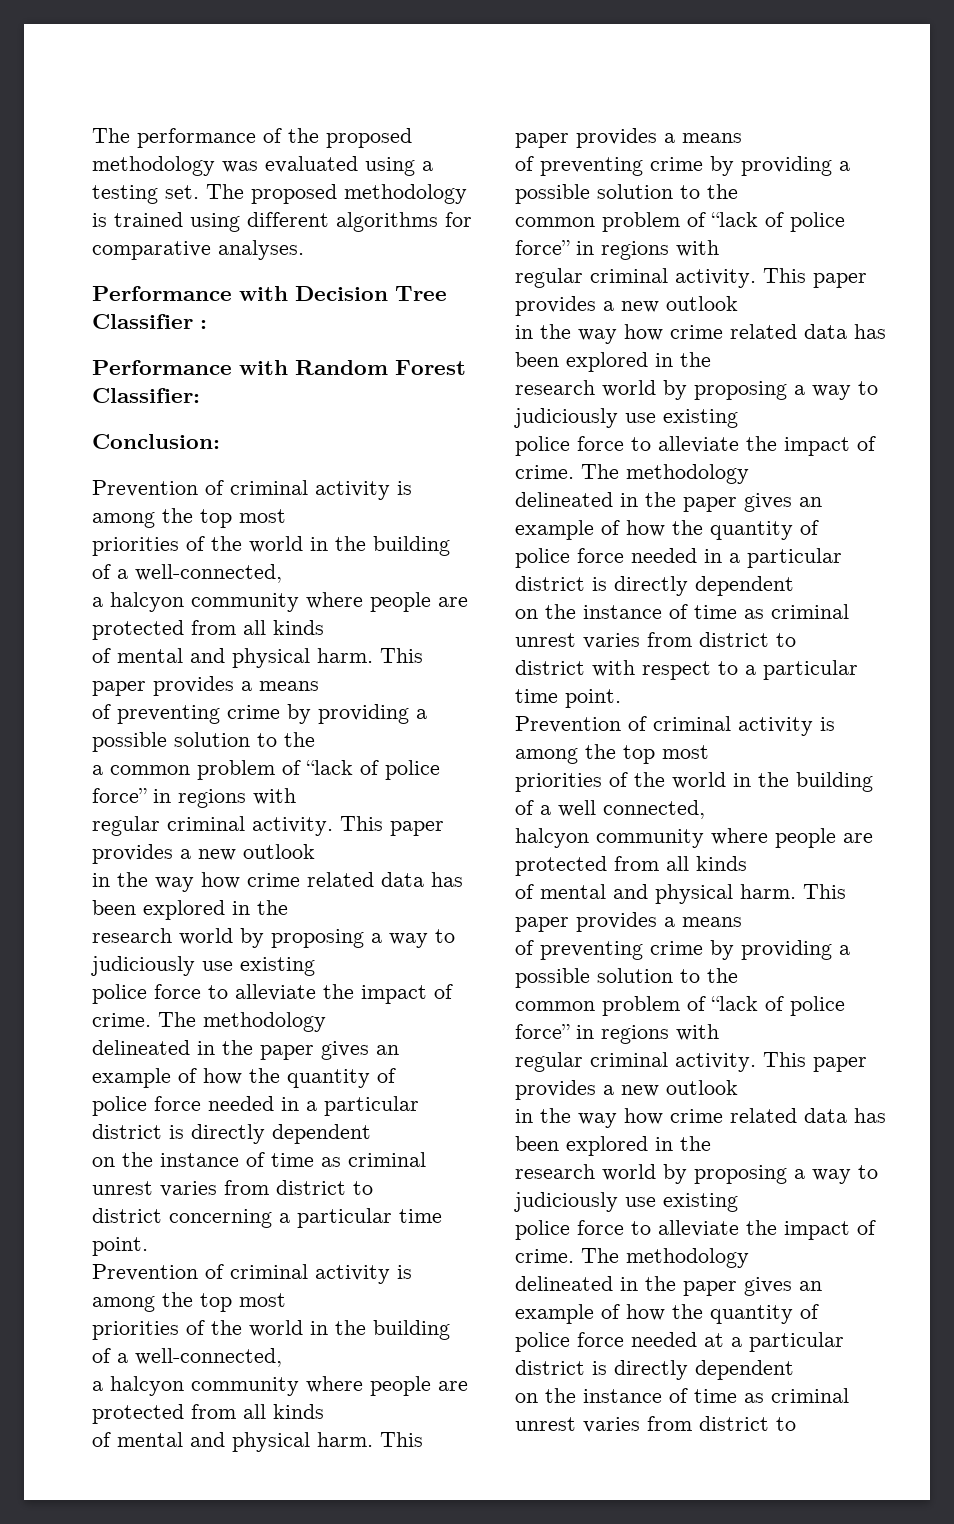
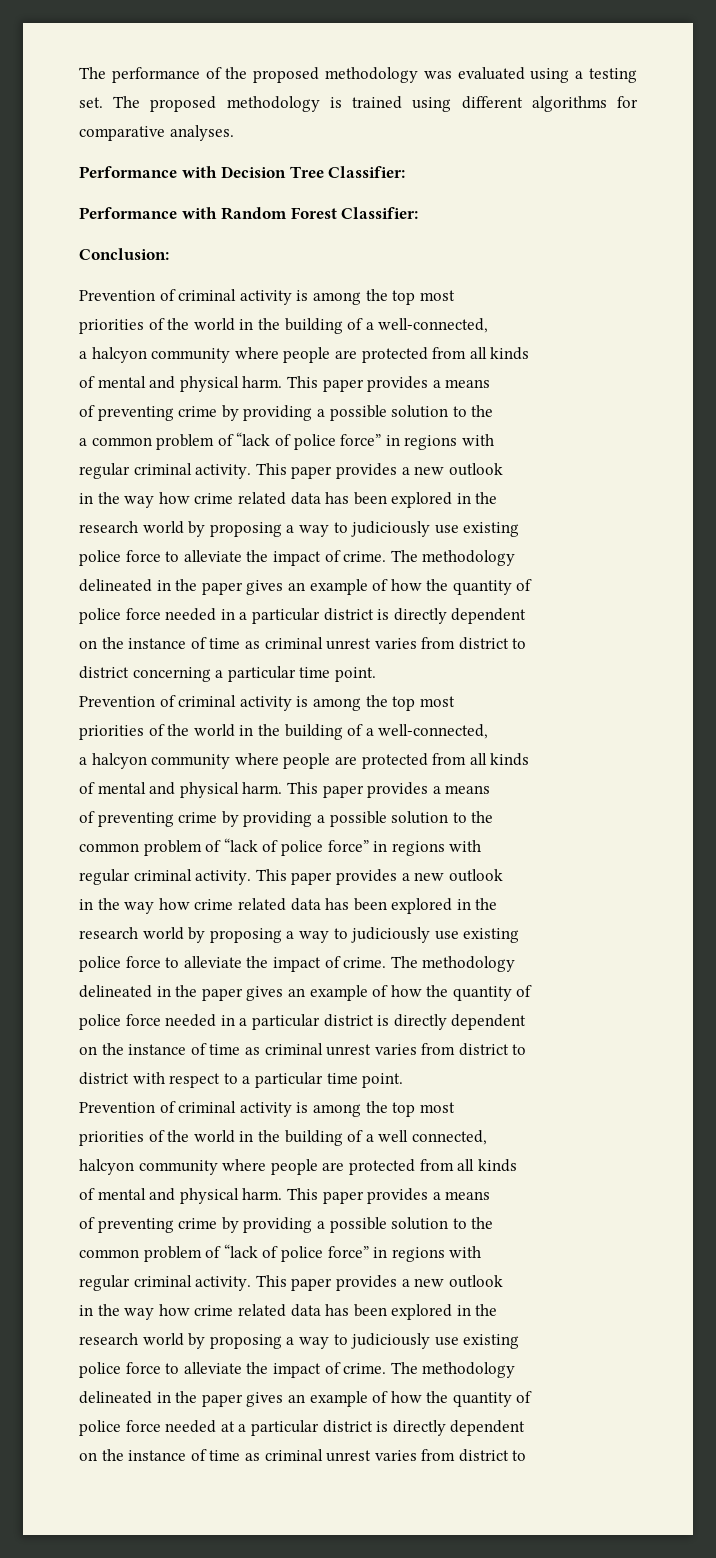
- Performance with Decision Tree Classifier :
+ Performance with Decision Tree Classifier:

